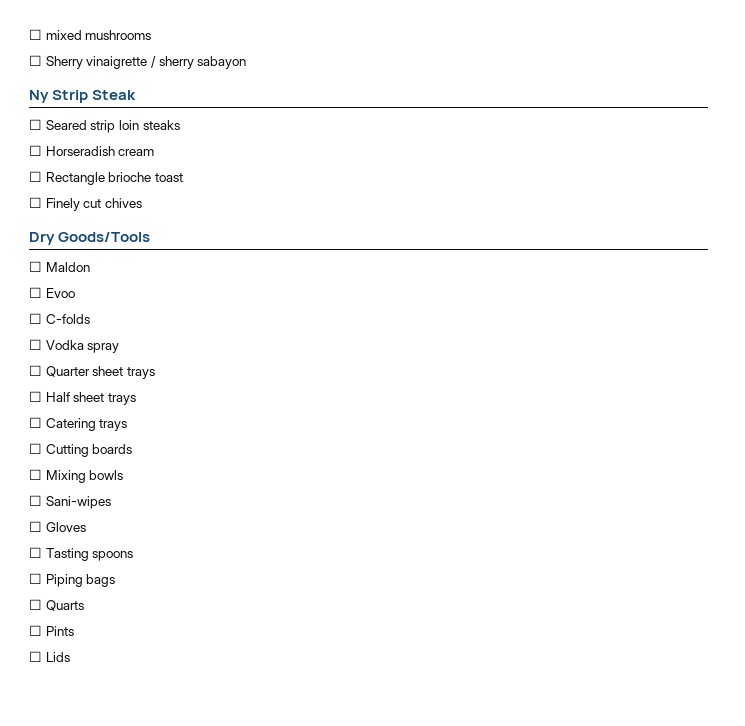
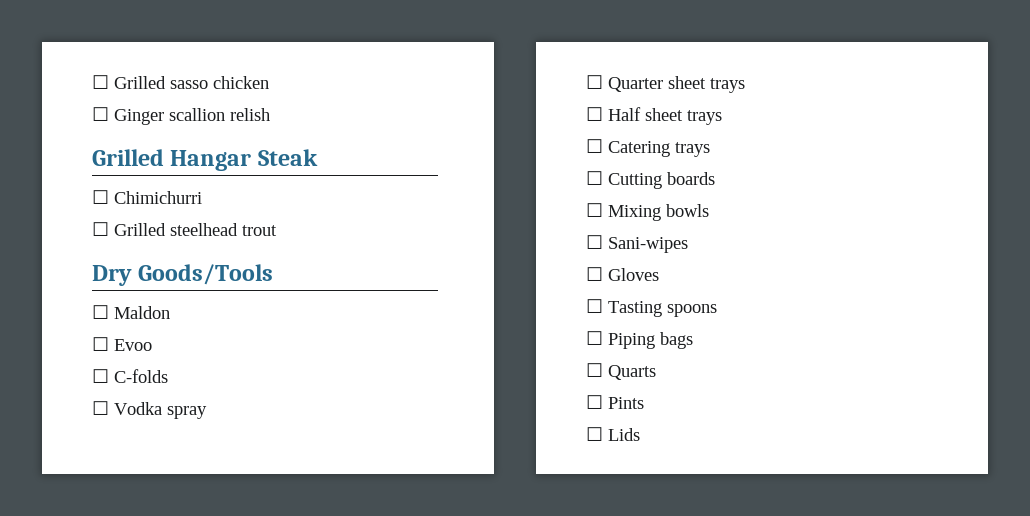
- ☐ mixed mushrooms
- ☐ Sherry vinaigrette / sherry sabayon
- Ny Strip Steak
- ☐ Seared strip loin steaks
- ☐ Horseradish cream
- ☐ Rectangle brioche toast
- ☐ Finely cut chives
+ ☐ Grilled sasso chicken
+ ☐ Ginger scallion relish
+ Grilled Hangar Steak
+ ☐ Chimichurri
+ ☐ Grilled steelhead trout

